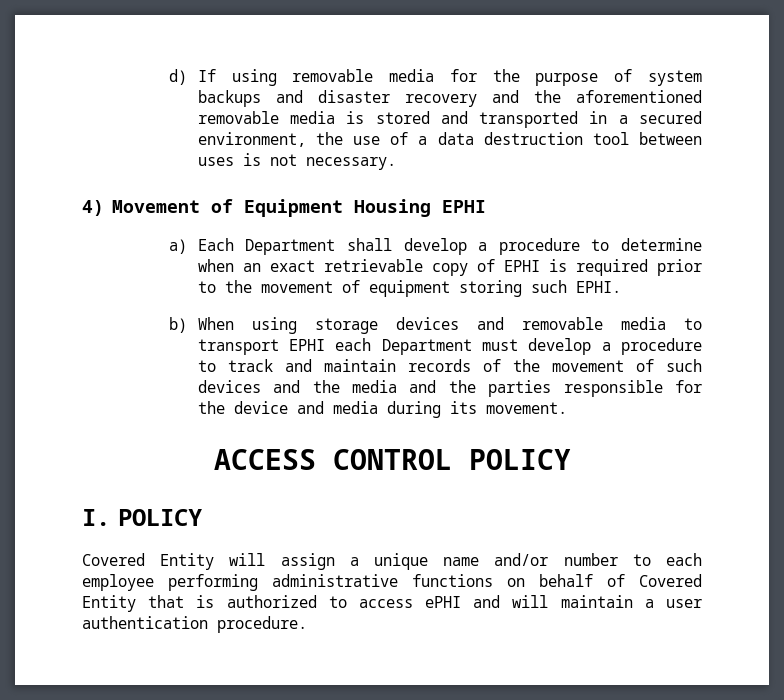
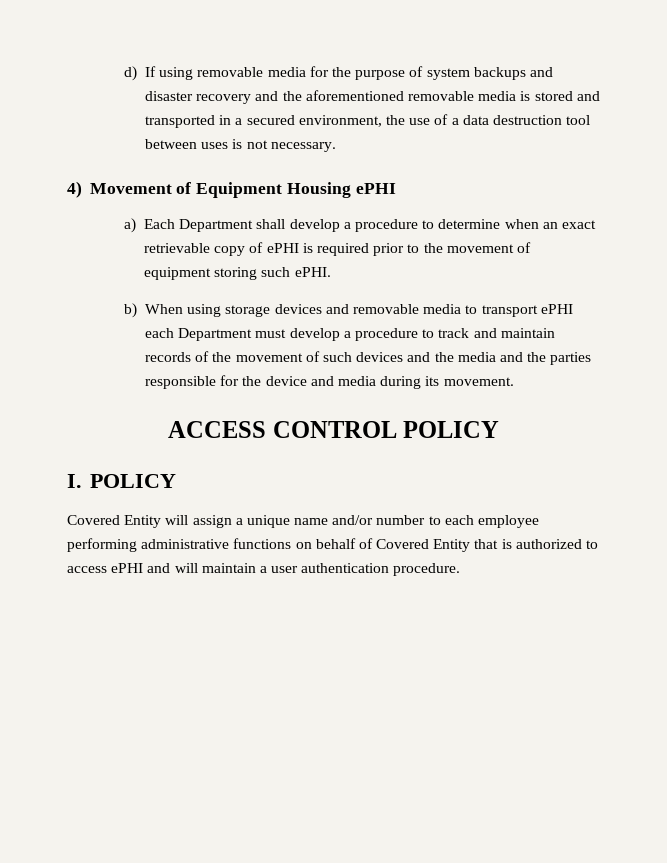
- 4) Movement of Equipment Housing EPHI
+ 4) Movement of Equipment Housing ePHI
- a) Each Department shall develop a procedure to determine when an exact retrievable copy of EPHI is required prior to the movement of equipment storing such EPHI.
+ a) Each Department shall develop a procedure to determine when an exact retrievable copy of ePHI is required prior to the movement of equipment storing such ePHI.
- b) When using storage devices and removable media to transport EPHI each Department must develop a procedure to track and maintain records of the movement of such devices and the media and the parties responsible for the device and media during its movement.
+ b) When using storage devices and removable media to transport ePHI each Department must develop a procedure to track and maintain records of the movement of such devices and the media and the parties responsible for the device and media during its movement.

